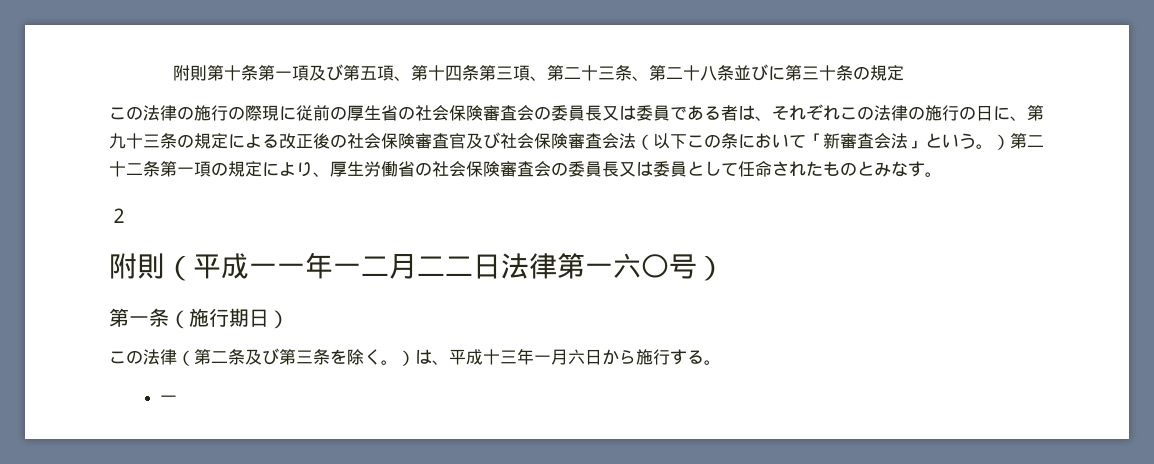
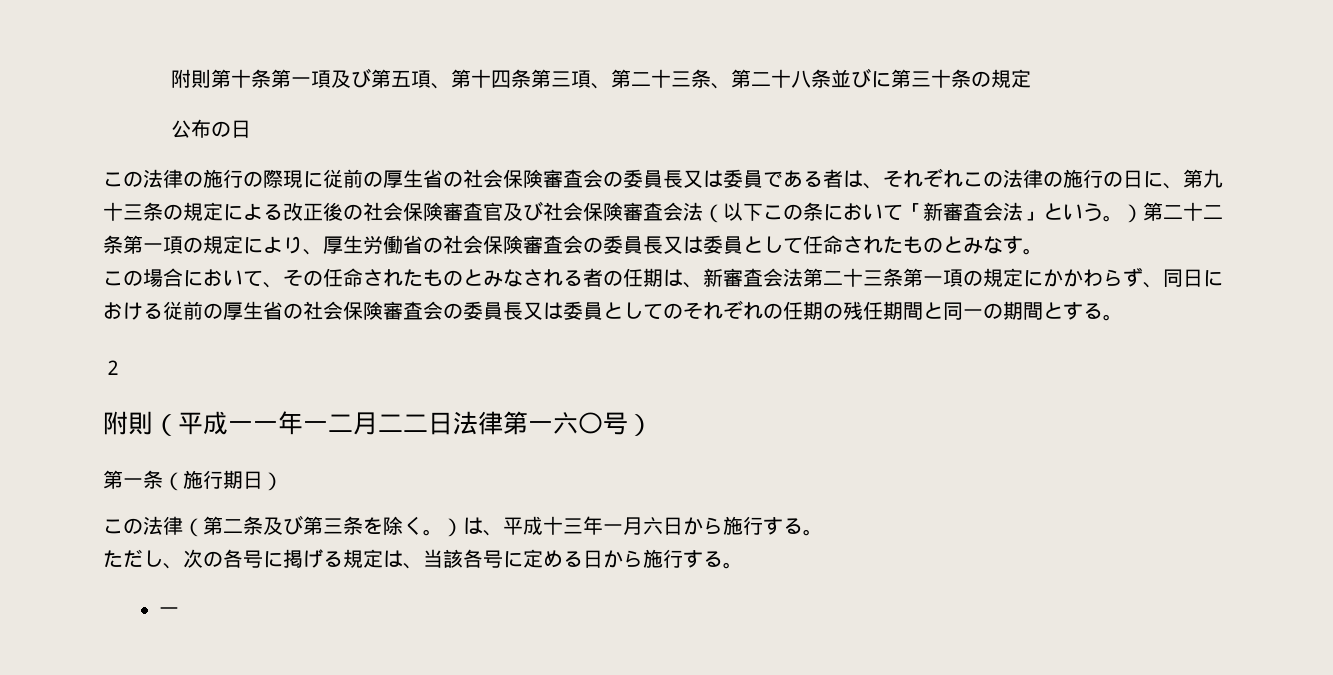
+ 公布の日
+ この場合において、その任命されたものとみなされる者の任期は、新審査会法第二十三条第一項の規定にかかわらず、同日における従前の厚生省の社会保険審査会の委員長又は委員としてのそれぞれの任期の残任期間と同一の期間とする。
+ ただし、次の各号に掲げる規定は、当該各号に定める日から施行する。

